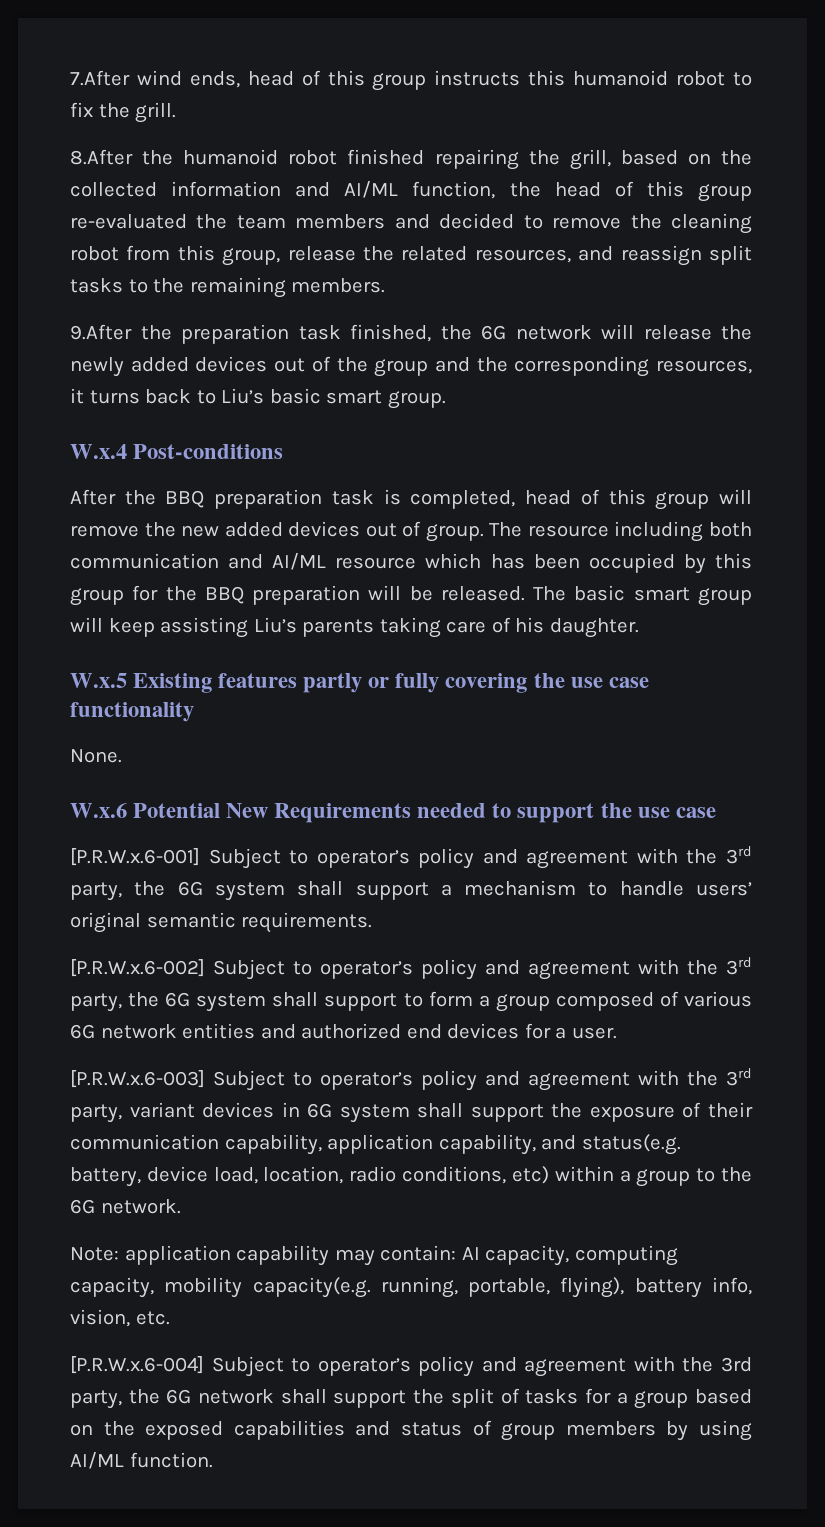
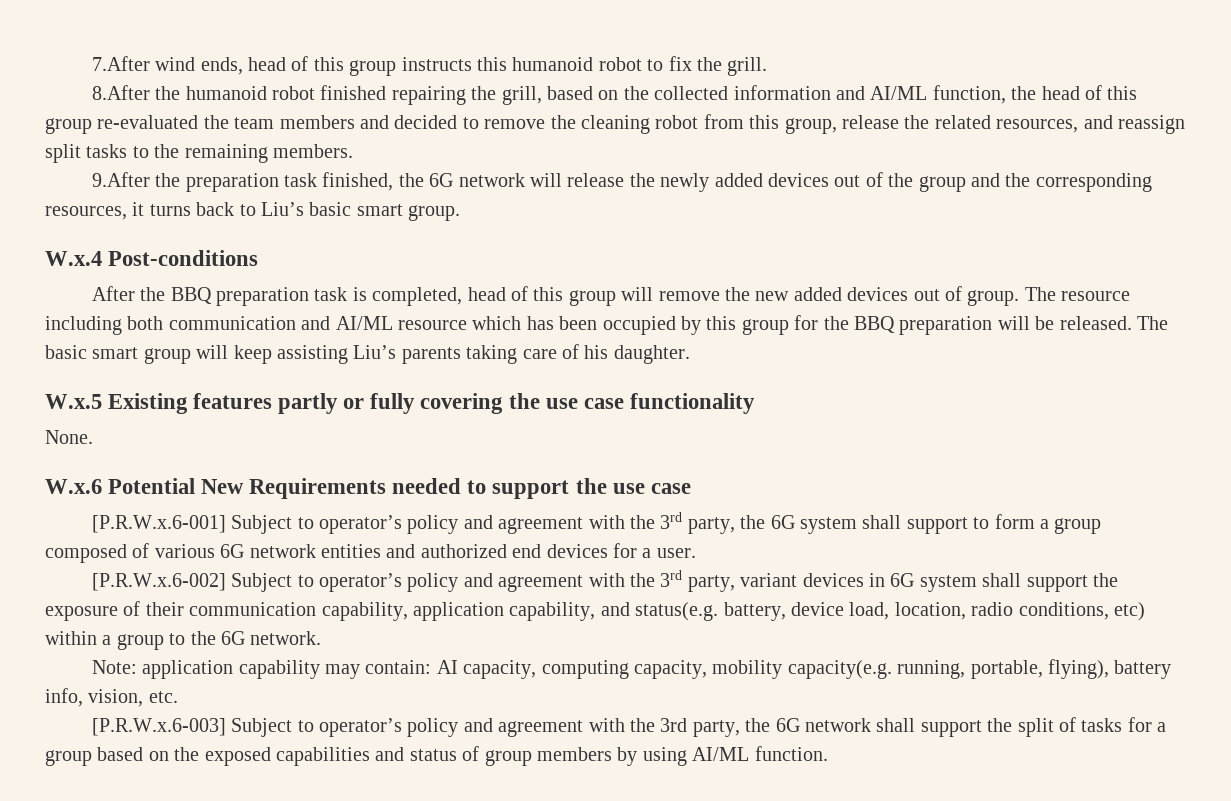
- [P.R.W.x.6-001] Subject to operator’s policy and agreement with the 3rd party, the 6G system shall support a mechanism to handle users’ original semantic requirements.
- [P.R.W.x.6-002] Subject to operator’s policy and agreement with the 3rd party, the 6G system shall support to form a group composed of various 6G network entities and authorized end devices for a user.
+ [P.R.W.x.6-001] Subject to operator’s policy and agreement with the 3rd party, the 6G system shall support to form a group composed of various 6G network entities and authorized end devices for a user.
- [P.R.W.x.6-003] Subject to operator’s policy and agreement with the 3rd party, variant devices in 6G system shall support the exposure of their communication capability, application capability, and status(e.g. battery, device load, location, radio conditions, etc) within a group to the 6G network.
+ [P.R.W.x.6-002] Subject to operator’s policy and agreement with the 3rd party, variant devices in 6G system shall support the exposure of their communication capability, application capability, and status(e.g. battery, device load, location, radio conditions, etc) within a group to the 6G network.
- [P.R.W.x.6-004] Subject to operator’s policy and agreement with the 3rd party, the 6G network shall support the split of tasks for a group based on the exposed capabilities and status of group members by using AI/ML function.
+ [P.R.W.x.6-003] Subject to operator’s policy and agreement with the 3rd party, the 6G network shall support the split of tasks for a group based on the exposed capabilities and status of group members by using AI/ML function.

